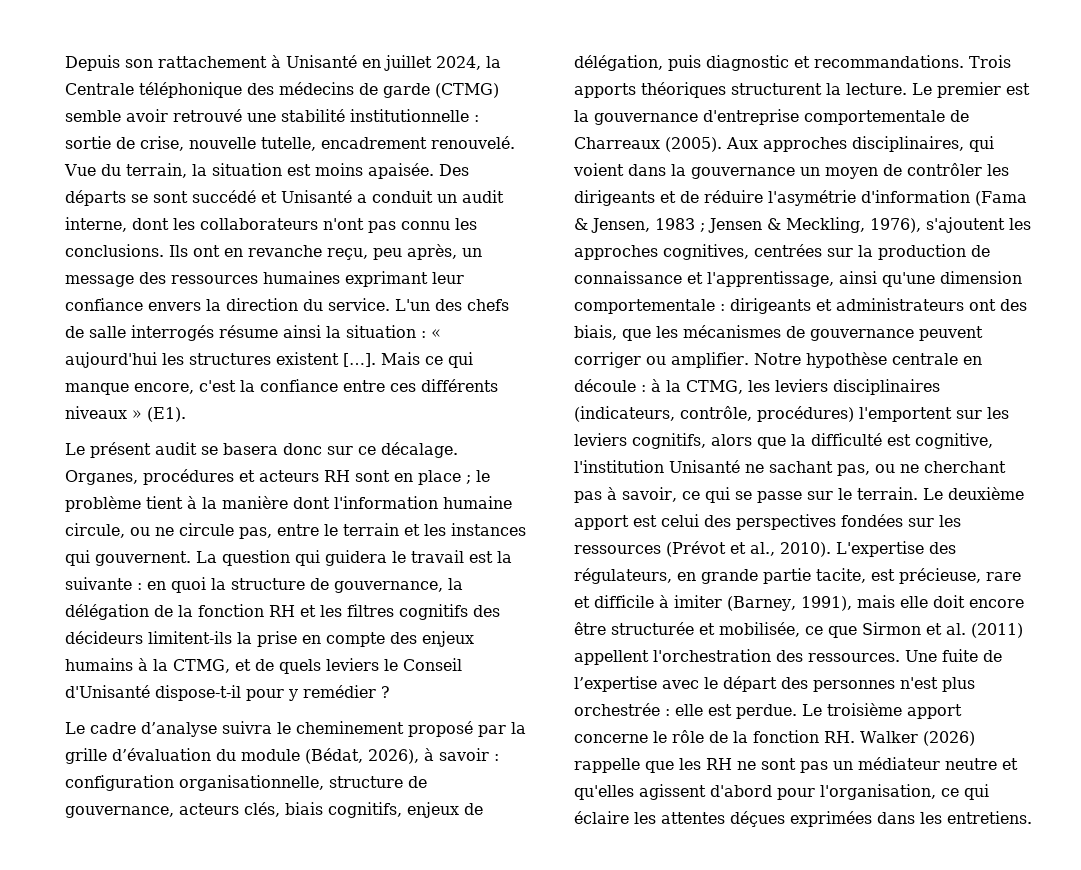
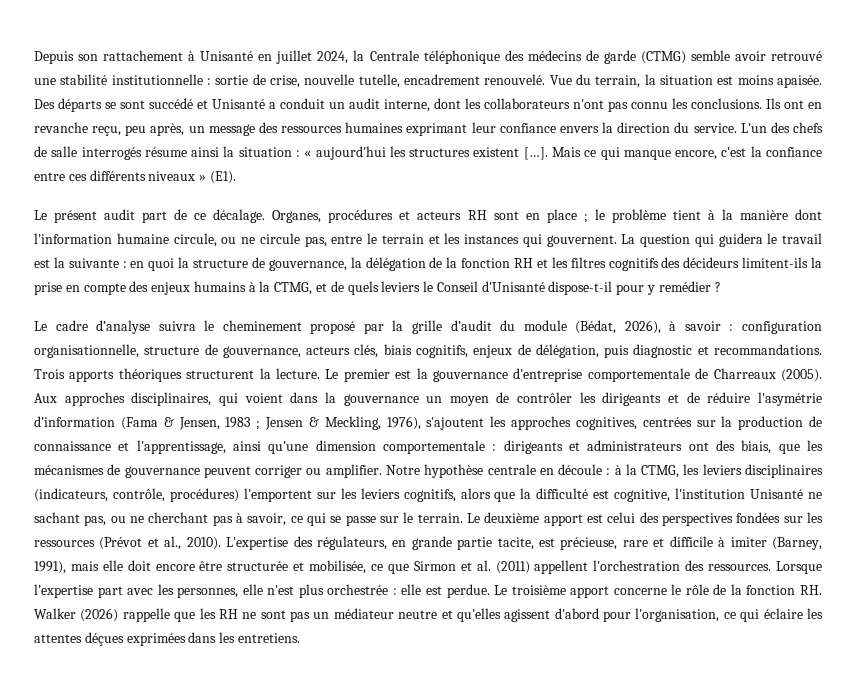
- Le présent audit se basera donc sur ce décalage.
+ Le présent audit part de ce décalage.
- Le cadre d’analyse suivra le cheminement proposé par la grille d’évaluation du module (Bédat, 2026), à savoir : configuration organisationnelle, structure de gouvernance, acteurs clés, biais cognitifs, enjeux de délégation, puis diagnostic et recommandations.
+ Le cadre d’analyse suivra le cheminement proposé par la grille d’audit du module (Bédat, 2026), à savoir : configuration organisationnelle, structure de gouvernance, acteurs clés, biais cognitifs, enjeux de délégation, puis diagnostic et recommandations.
- Une fuite de l’expertise avec le départ des personnes n'est plus orchestrée : elle est perdue.
+ Lorsque l’expertise part avec les personnes, elle n'est plus orchestrée : elle est perdue.

